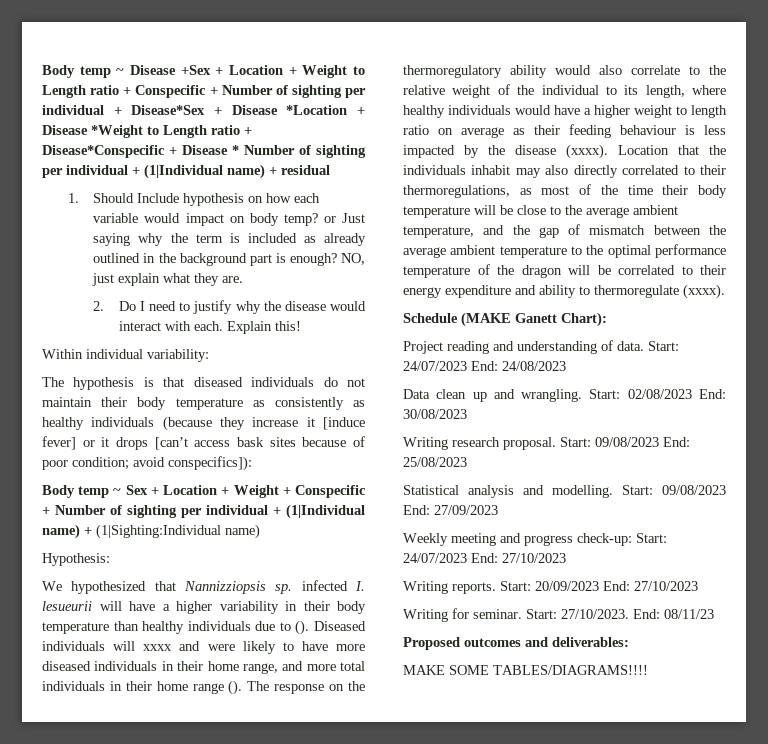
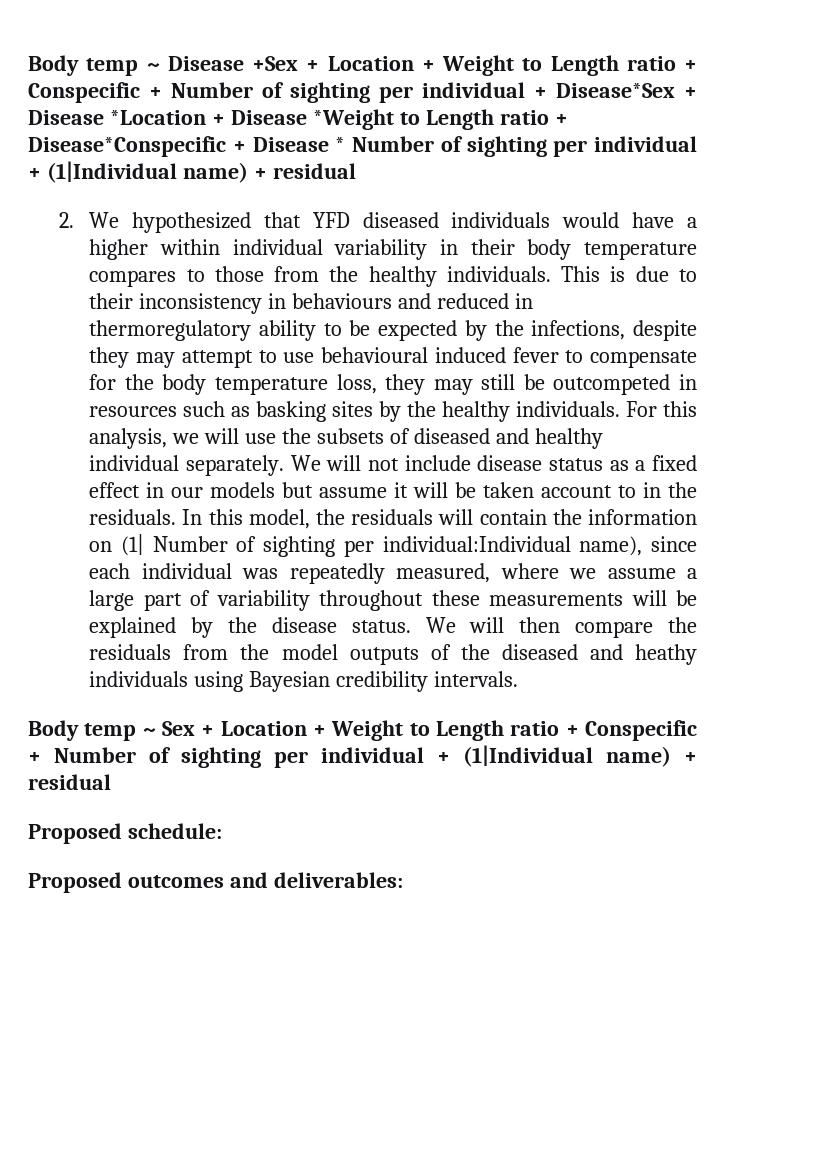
- 1. Should Include hypothesis on how each variable would impact on body temp? or Just saying why the term is included as already outlined in the background part is enough? NO, just explain what they are.
- 2. Do I need to justify why the disease would interact with each. Explain this!
- Within individual variability:
- The hypothesis is that diseased individuals do not maintain their body temperature as consistently as healthy individuals (because they increase it [induce fever] or it drops [can’t access bask sites because of poor condition; avoid conspecifics]):
+ 2. We hypothesized that YFD diseased individuals would have a higher within individual variability in their body temperature compares to those from the healthy individuals. This is due to their inconsistency in behaviours and reduced in thermoregulatory ability to be expected by the infections, despite they may attempt to use behavioural induced fever to compensate for the body temperature loss, they may still be outcompeted in resources such as basking sites by the healthy individuals. For this analysis, we will use the subsets of diseased and healthy individual separately. We will not include disease status as a fixed effect in our models but assume it will be taken account to in the residuals. In this model, the residuals will contain the information on (1| Number of sighting per individual:Individual name), since each individual was repeatedly measured, where we assume a large part of variability throughout these measurements will be explained by the disease status. We will then compare the residuals from the model outputs of the diseased and heathy individuals using Bayesian credibility intervals.
- Body temp ~ Sex + Location + Weight + Conspecific + Number of sighting per individual + (1|Individual name) + (1|Sighting:Individual name)
- Hypothesis:
- We hypothesized that Nannizziopsis sp. infected I. lesueurii will have a higher variability in their body temperature than healthy individuals due to (). Diseased individuals will xxxx and were likely to have more diseased individuals in their home range, and more total individuals in their home range (). The response on the thermoregulatory ability would also correlate to the relative weight of the individual to its length, where healthy individuals would have a higher weight to length ratio on average as their feeding behaviour is less impacted by the disease (xxxx). Location that the individuals inhabit may also directly correlated to their thermoregulations, as most of the time their body temperature will be close to the average ambient temperature, and the gap of mismatch between the average ambient temperature to the optimal performance temperature of the dragon will be correlated to their energy expenditure and ability to thermoregulate (xxxx).
- Schedule (MAKE Ganett Chart):
- Project reading and understanding of data. Start: 24/07/2023 End: 24/08/2023
- Data clean up and wrangling. Start: 02/08/2023 End: 30/08/2023
- Writing research proposal. Start: 09/08/2023 End: 25/08/2023
- Statistical analysis and modelling. Start: 09/08/2023 End: 27/09/2023
- Weekly meeting and progress check-up: Start: 24/07/2023 End: 27/10/2023
- Writing reports. Start: 20/09/2023 End: 27/10/2023
- Writing for seminar. Start: 27/10/2023. End: 08/11/23
+ Body temp ~ Sex + Location + Weight to Length ratio + Conspecific + Number of sighting per individual + (1|Individual name) + residual
+ Proposed schedule:
- MAKE SOME TABLES/DIAGRAMS!!!!

